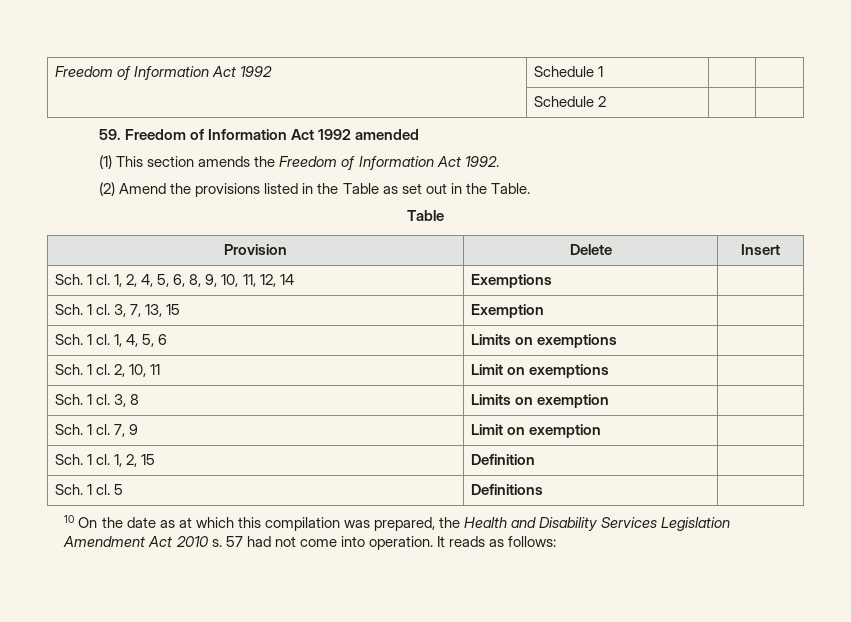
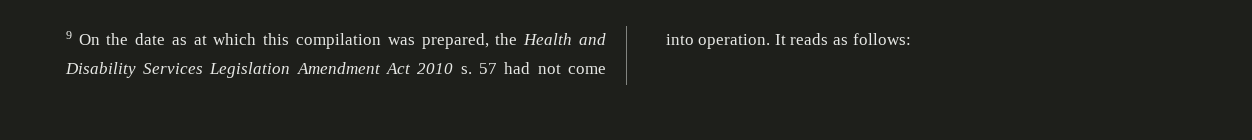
- Freedom of Information Act 1992 | Schedule 1 | |
- | Schedule 2 | |
- 59. Freedom of Information Act 1992 amended
- (1) This section amends the Freedom of Information Act 1992.
- (2) Amend the provisions listed in the Table as set out in the Table.
- Table
- Provision | Delete | Insert
- Sch. 1 cl. 1, 2, 4, 5, 6, 8, 9, 10, 11, 12, 14 | Exemptions |
- Sch. 1 cl. 3, 7, 13, 15 | Exemption |
- Sch. 1 cl. 1, 4, 5, 6 | Limits on exemptions |
- Sch. 1 cl. 2, 10, 11 | Limit on exemptions |
- Sch. 1 cl. 3, 8 | Limits on exemption |
- Sch. 1 cl. 7, 9 | Limit on exemption |
- Sch. 1 cl. 1, 2, 15 | Definition |
- Sch. 1 cl. 5 | Definitions |
- 10 On the date as at which this compilation was prepared, the Health and Disability Services Legislation Amendment Act 2010 s.
+ 9 On the date as at which this compilation was prepared, the Health and Disability Services Legislation Amendment Act 2010 s.

